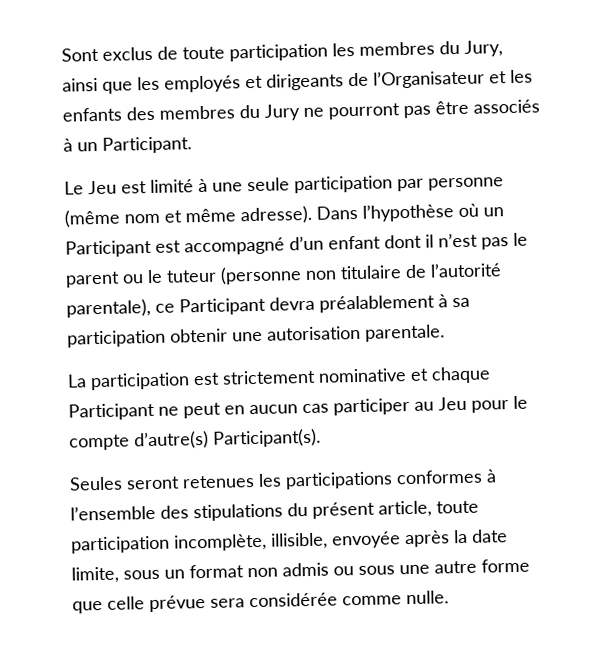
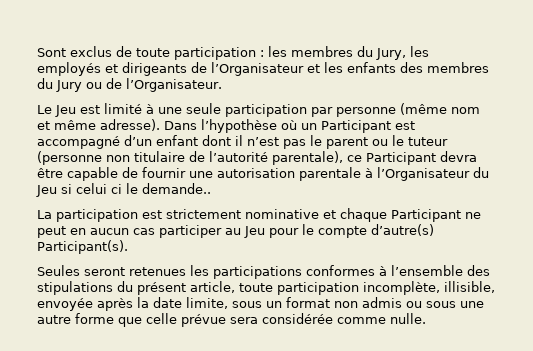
- Sont exclus de toute participation les membres du Jury, ainsi que les employés et dirigeants de l’Organisateur et les enfants des membres du Jury ne pourront pas être associés à un Participant.
+ Sont exclus de toute participation : les membres du Jury, les employés et dirigeants de l’Organisateur et les enfants des membres du Jury ou de l’Organisateur.
- Dans l’hypothèse où un Participant est accompagné d’un enfant dont il n’est pas le parent ou le tuteur (personne non titulaire de l’autorité parentale), ce Participant devra préalablement à sa participation obtenir une autorisation parentale.
+ Dans l’hypothèse où un Participant est accompagné d’un enfant dont il n’est pas le parent ou le tuteur (personne non titulaire de l’autorité parentale), ce Participant devra être capable de fournir une autorisation parentale à l’Organisateur du Jeu si celui ci le demande..

